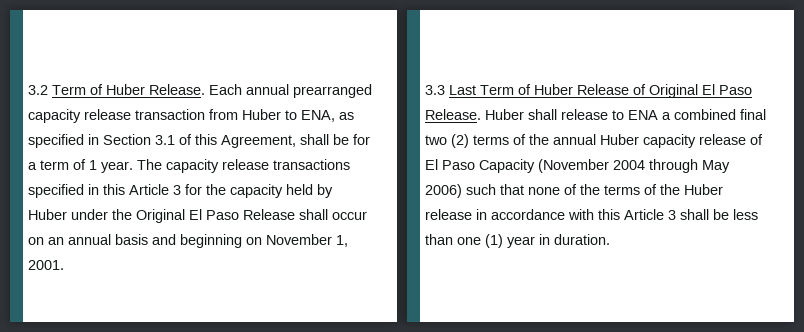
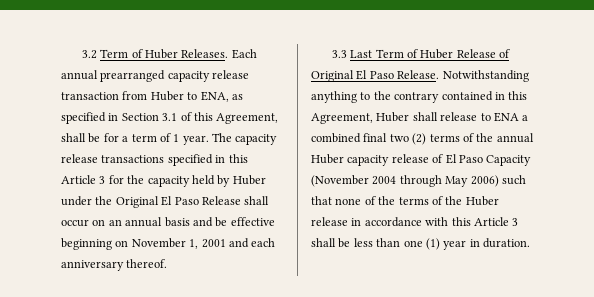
- 3.2 Term of Huber Release.
+ 3.2 Term of Huber Releases.
- The capacity release transactions specified in this Article 3 for the capacity held by Huber under the Original El Paso Release shall occur on an annual basis and beginning on November 1, 2001.
+ The capacity release transactions specified in this Article 3 for the capacity held by Huber under the Original El Paso Release shall occur on an annual basis and be effective beginning on November 1, 2001 and each anniversary thereof.
- Huber shall release to ENA a combined final two (2) terms of the annual Huber capacity release of El Paso Capacity (November 2004 through May 2006) such that none of the terms of the Huber release in accordance with this Article 3 shall be less than one (1) year in duration.
+ Notwithstanding anything to the contrary contained in this Agreement, Huber shall release to ENA a combined final two (2) terms of the annual Huber capacity release of El Paso Capacity (November 2004 through May 2006) such that none of the terms of the Huber release in accordance with this Article 3 shall be less than one (1) year in duration.

